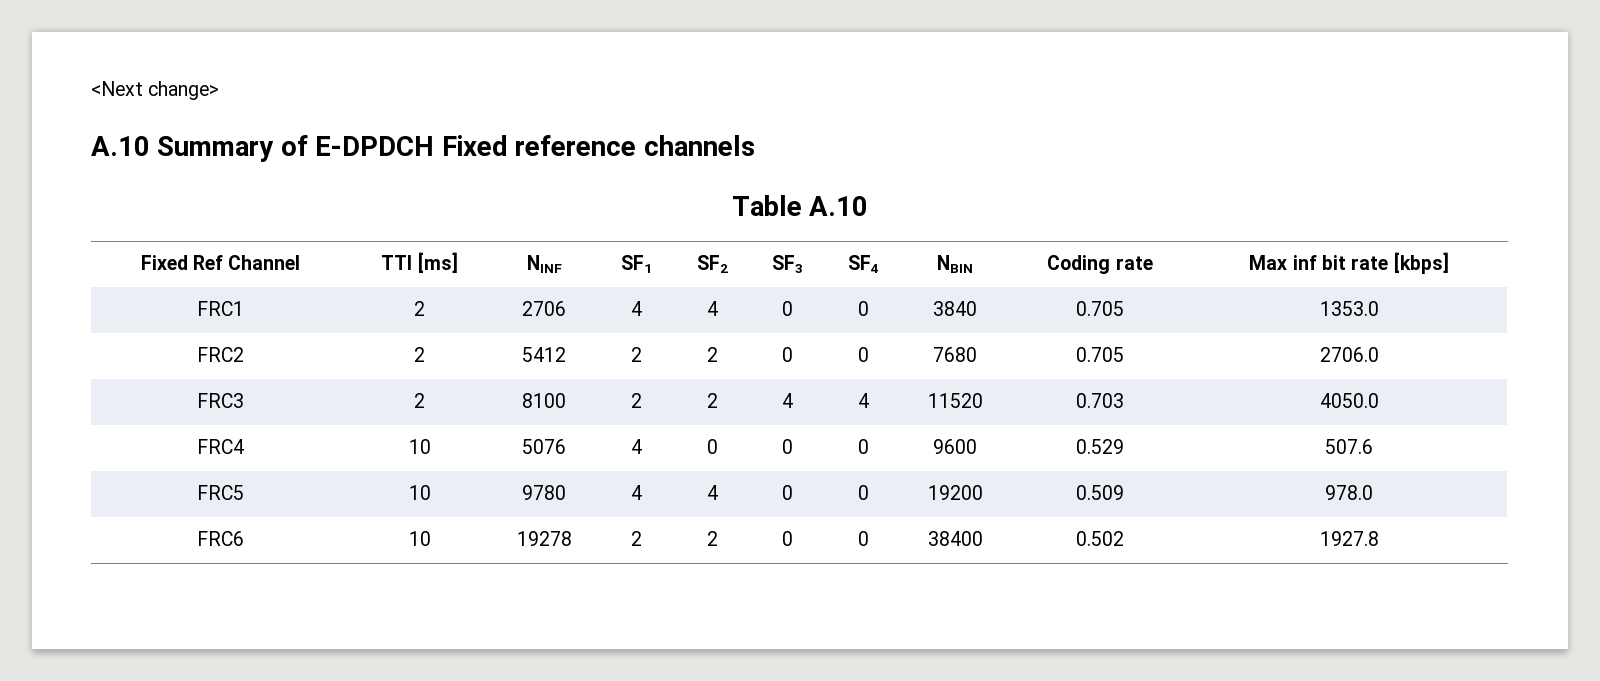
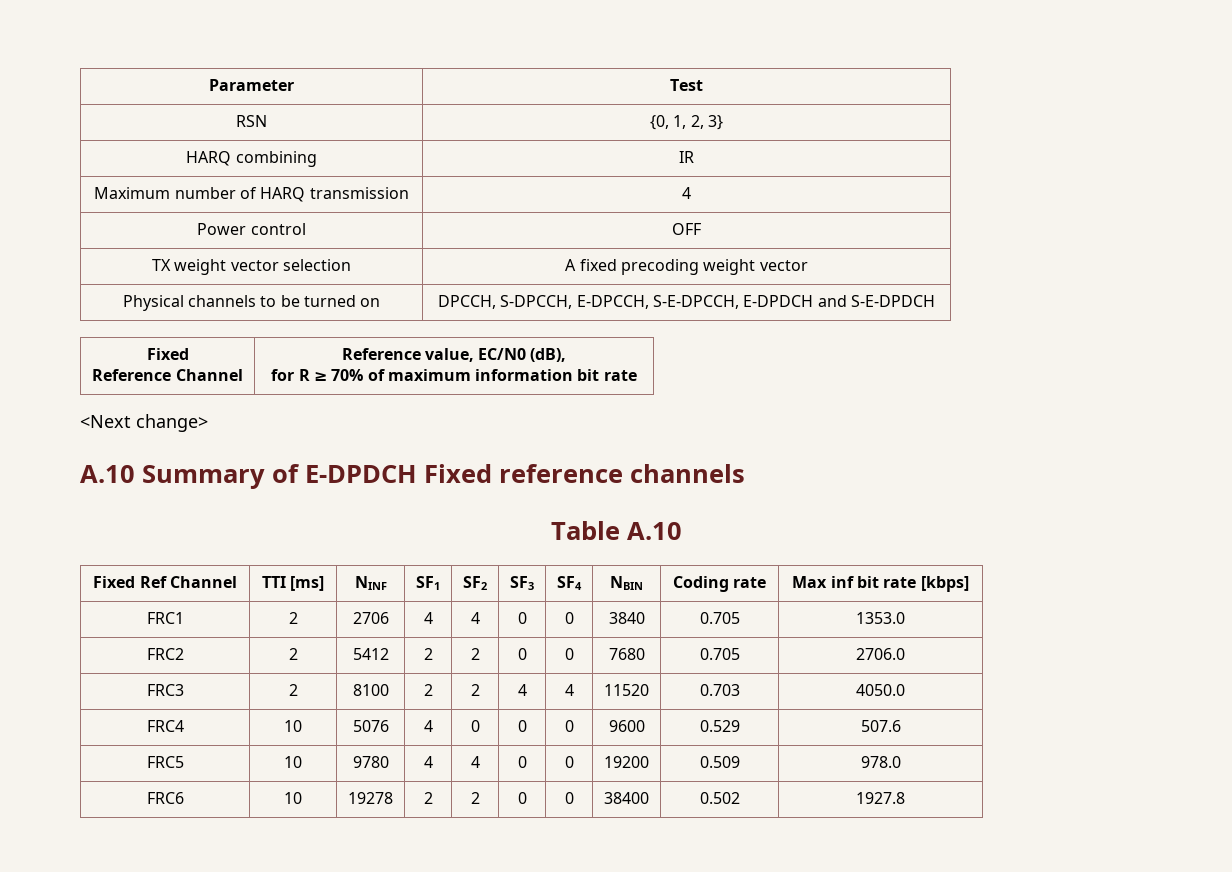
+ Parameter | Test
+ RSN | {0, 1, 2, 3}
+ HARQ combining | IR
+ Maximum number of HARQ transmission | 4
+ Power control | OFF
+ TX weight vector selection | A fixed precoding weight vector
+ Physical channels to be turned on | DPCCH, S-DPCCH, E-DPCCH, S-E-DPCCH, E-DPDCH and S-E-DPDCH
+ Fixed
+ Reference Channel | Reference value, EC/N0 (dB),
+ for R ≥ 70% of maximum information bit rate

